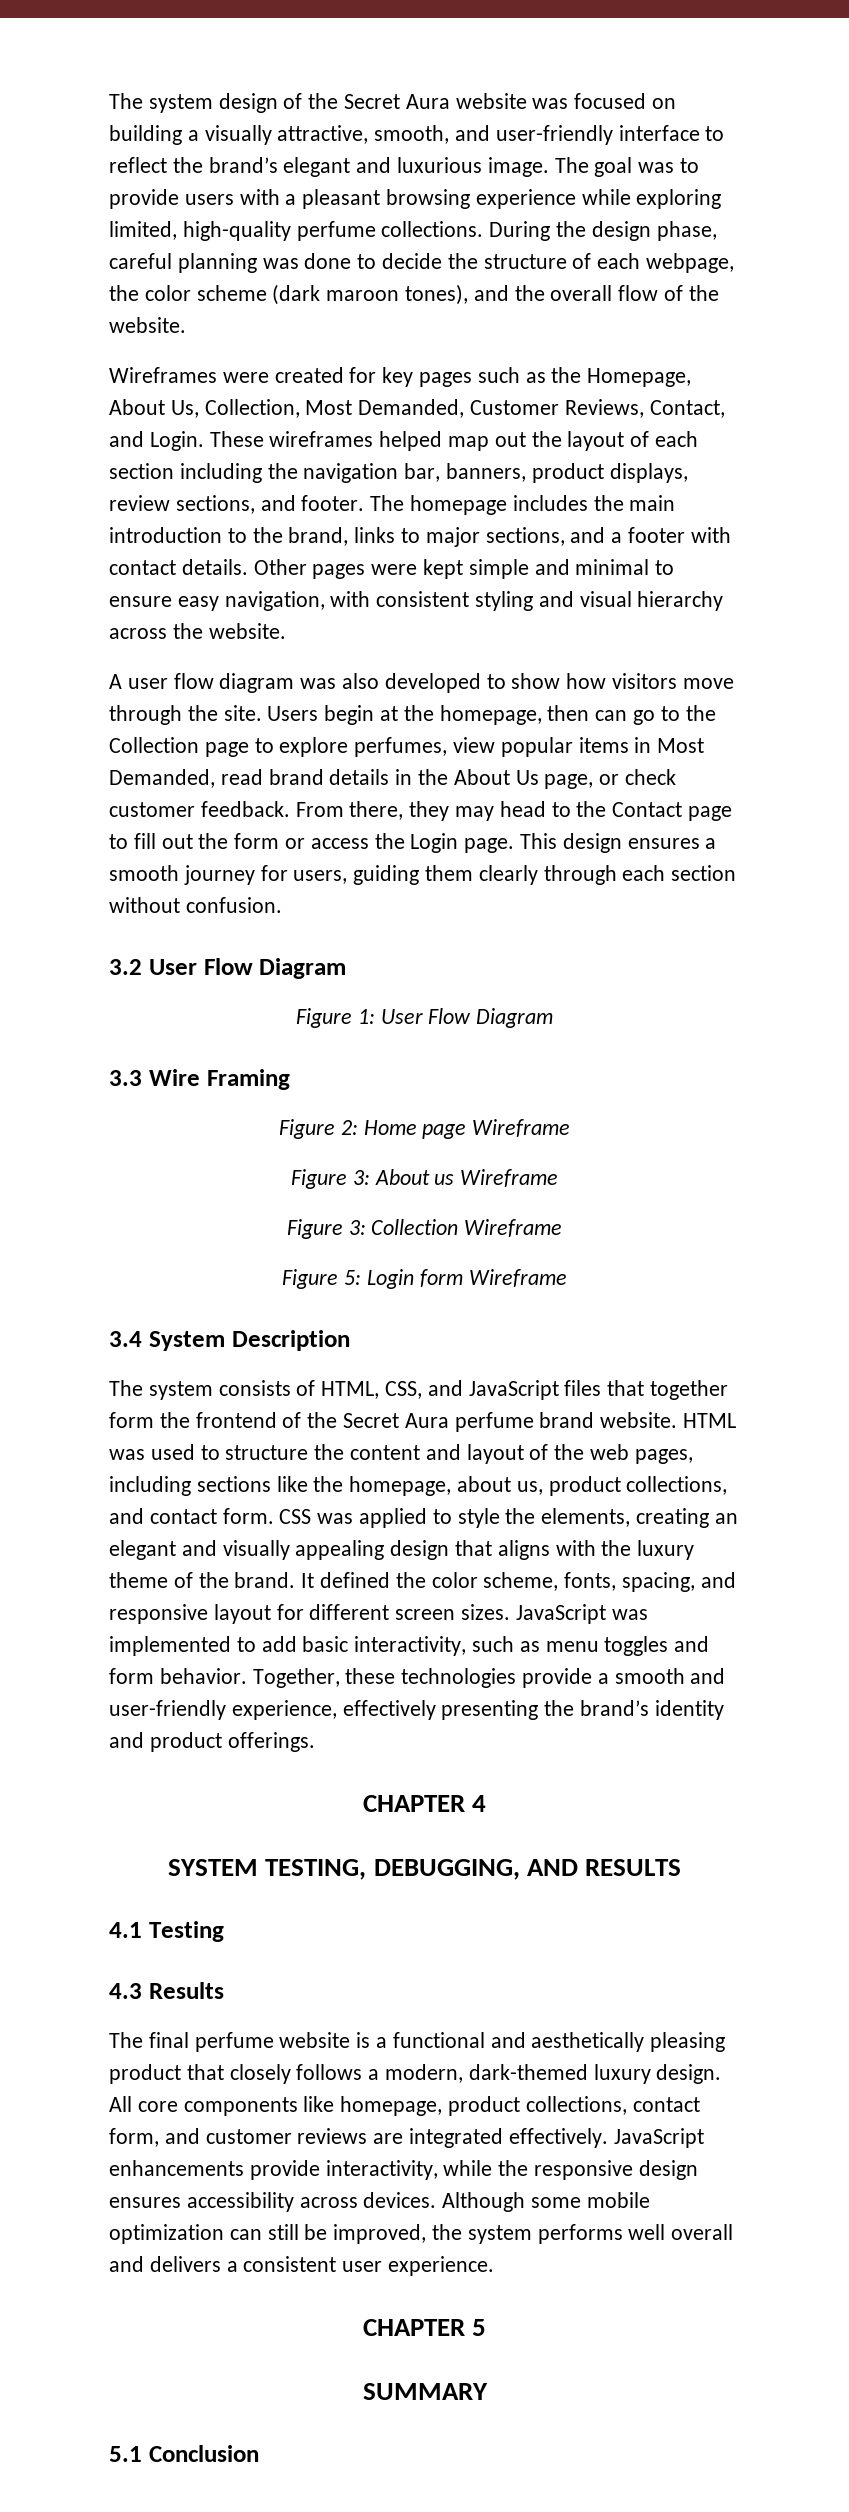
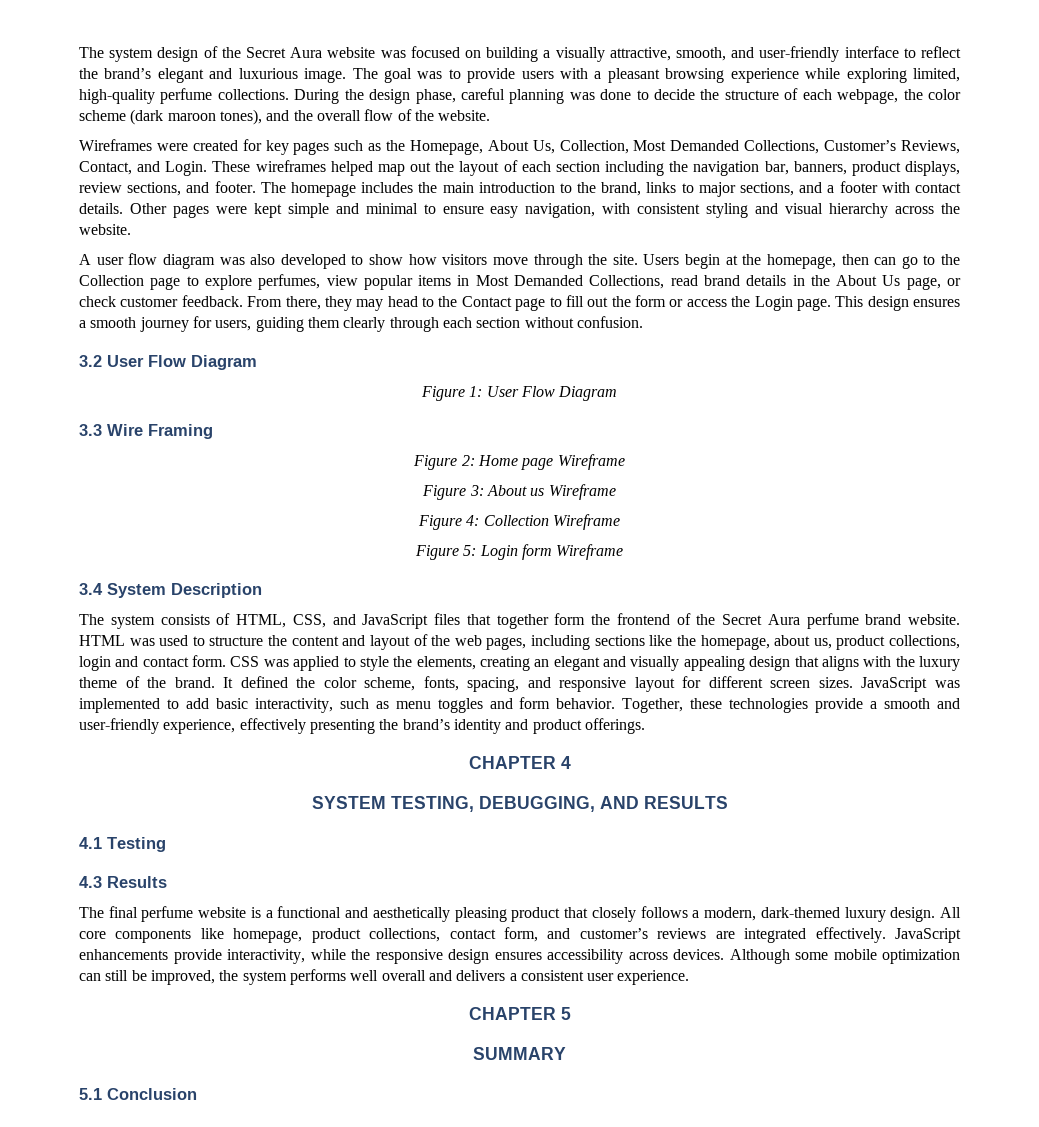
- Wireframes were created for key pages such as the Homepage, About Us, Collection, Most Demanded, Customer Reviews, Contact, and Login.
+ Wireframes were created for key pages such as the Homepage, About Us, Collection, Most Demanded Collections, Customer’s Reviews, Contact, and Login.
- Users begin at the homepage, then can go to the Collection page to explore perfumes, view popular items in Most Demanded, read brand details in the About Us page, or check customer feedback.
+ Users begin at the homepage, then can go to the Collection page to explore perfumes, view popular items in Most Demanded Collections, read brand details in the About Us page, or check customer feedback.
- Figure 3: Collection Wireframe
+ Figure 4: Collection Wireframe
- HTML was used to structure the content and layout of the web pages, including sections like the homepage, about us, product collections, and contact form.
+ HTML was used to structure the content and layout of the web pages, including sections like the homepage, about us, product collections, login and contact form.
- All core components like homepage, product collections, contact form, and customer reviews are integrated effectively.
+ All core components like homepage, product collections, contact form, and customer’s reviews are integrated effectively.

